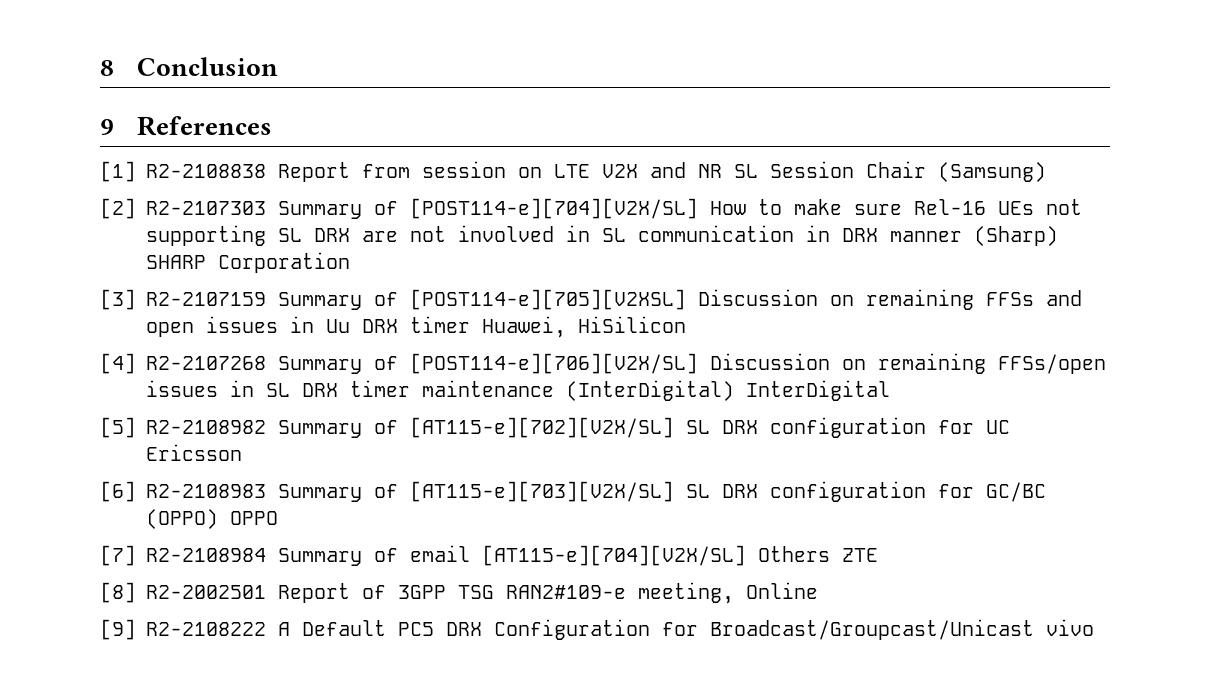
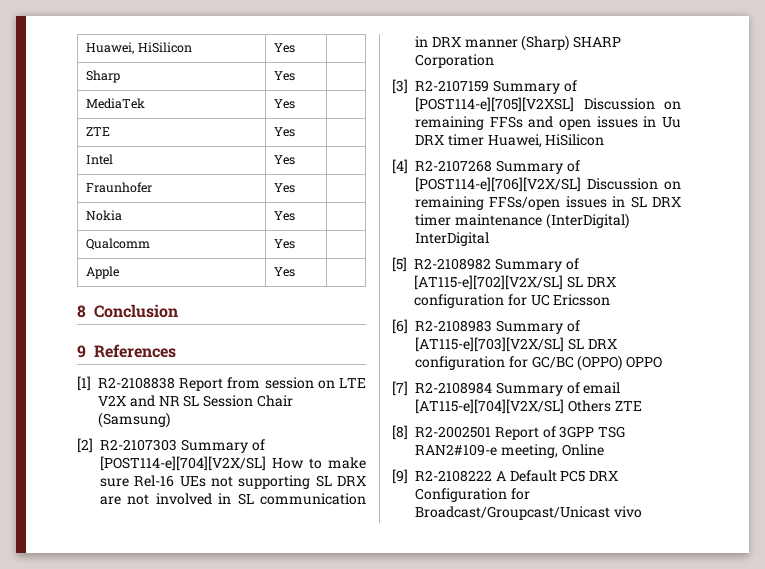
+ Huawei, HiSilicon | Yes |
+ Sharp | Yes |
+ MediaTek | Yes |
+ ZTE | Yes |
+ Intel | Yes |
+ Fraunhofer | Yes |
+ Nokia | Yes |
+ Qualcomm | Yes |
+ Apple | Yes |

